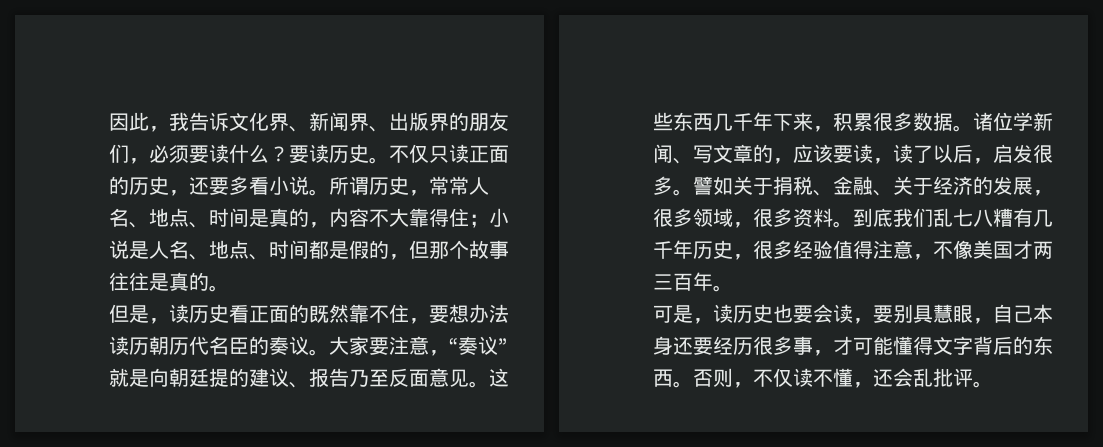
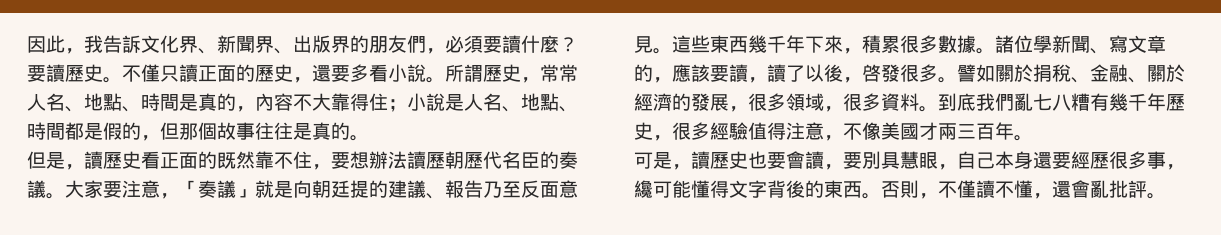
- 因此，我告诉文化界、新闻界、出版界的朋友们，必须要读什么？要读历史。不仅只读正面的历史，还要多看小说。所谓历史，常常人名、地点、时间是真的，内容不大靠得住；小说是人名、地点、时间都是假的，但那个故事往往是真的。
+ 因此，我告訴文化界、新聞界、出版界的朋友們，必須要讀什麼？要讀歷史。不僅只讀正面的歷史，還要多看小說。所謂歷史，常常人名、地點、時間是真的，內容不大靠得住；小說是人名、地點、時間都是假的，但那個故事往往是真的。
- 但是，读历史看正面的既然靠不住，要想办法读历朝历代名臣的奏议。
+ 但是，讀歷史看正面的既然靠不住，要想辦法讀歷朝歷代名臣的奏議。
- 大家要注意，“奏议”就是向朝廷提的建议、报告乃至反面意见。这些东西几千年下来，积累很多数据。诸位学新闻、写文章的，应该要读，读了以后，启发很多。譬如关于捐税、金融、关于经济的发展，很多领域，很多资料。
+ 大家要注意，「奏議」就是向朝廷提的建議、報告乃至反面意見。這些東西幾千年下來，積累很多數據。諸位學新聞、寫文章的，應該要讀，讀了以後，啓發很多。譬如關於捐稅、金融、關於經濟的發展，很多領域，很多資料。
- 到底我们乱七八糟有几千年历史，很多经验值得注意，不像美国才两三百年。
+ 到底我們亂七八糟有幾千年歷史，很多經驗值得注意，不像美國才兩三百年。
- 可是，读历史也要会读，要别具慧眼，自己本身还要经历很多事，才可能懂得文字背后的东西。否则，不仅读不懂，还会乱批评。
+ 可是，讀歷史也要會讀，要別具慧眼，自己本身還要經歷很多事，纔可能懂得文字背後的東西。否則，不僅讀不懂，還會亂批評。

